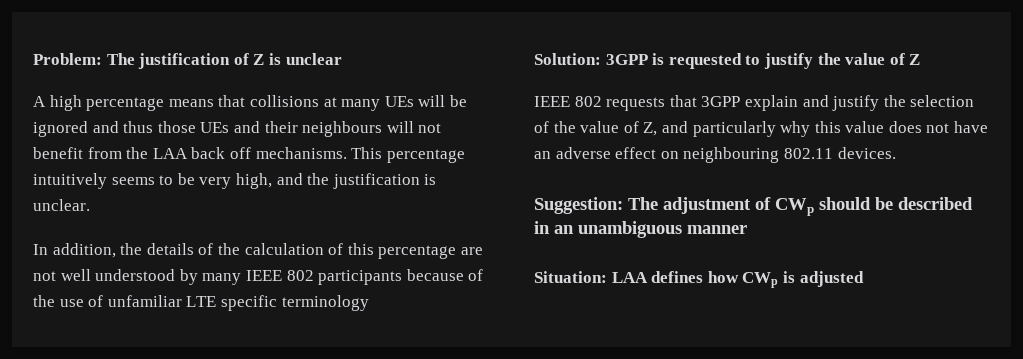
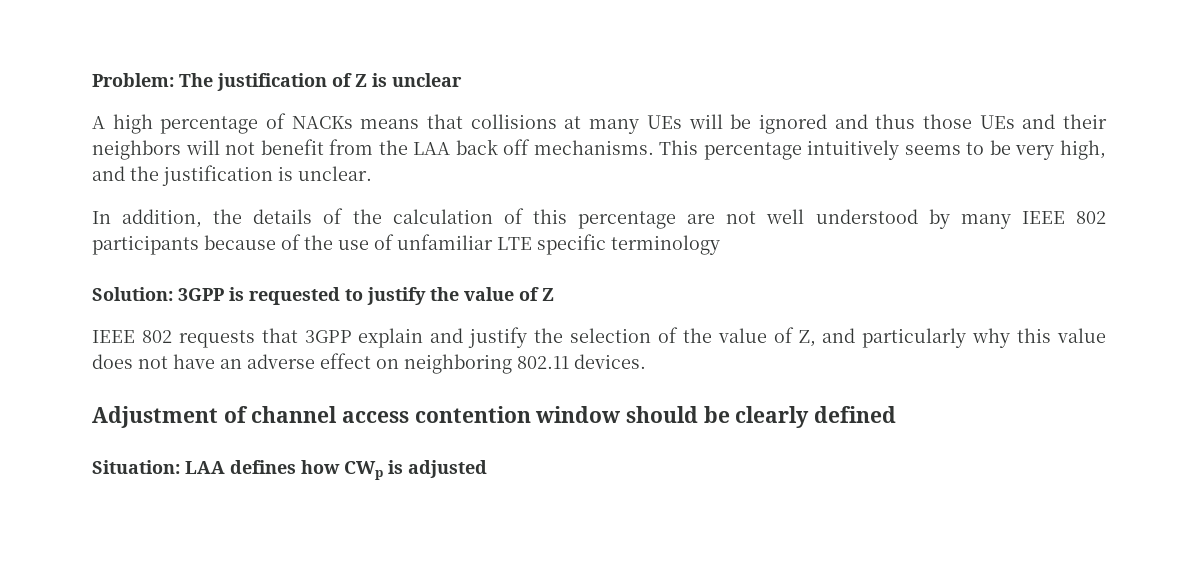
- A high percentage means that collisions at many UEs will be ignored and thus those UEs and their neighbours will not benefit from the LAA back off mechanisms.
+ A high percentage of NACKs means that collisions at many UEs will be ignored and thus those UEs and their neighbors will not benefit from the LAA back off mechanisms.
- IEEE 802 requests that 3GPP explain and justify the selection of the value of Z, and particularly why this value does not have an adverse effect on neighbouring 802.11 devices.
+ IEEE 802 requests that 3GPP explain and justify the selection of the value of Z, and particularly why this value does not have an adverse effect on neighboring 802.11 devices.
- Suggestion: The adjustment of CWp should be described in an unambiguous manner
+ Adjustment of channel access contention window should be clearly defined

